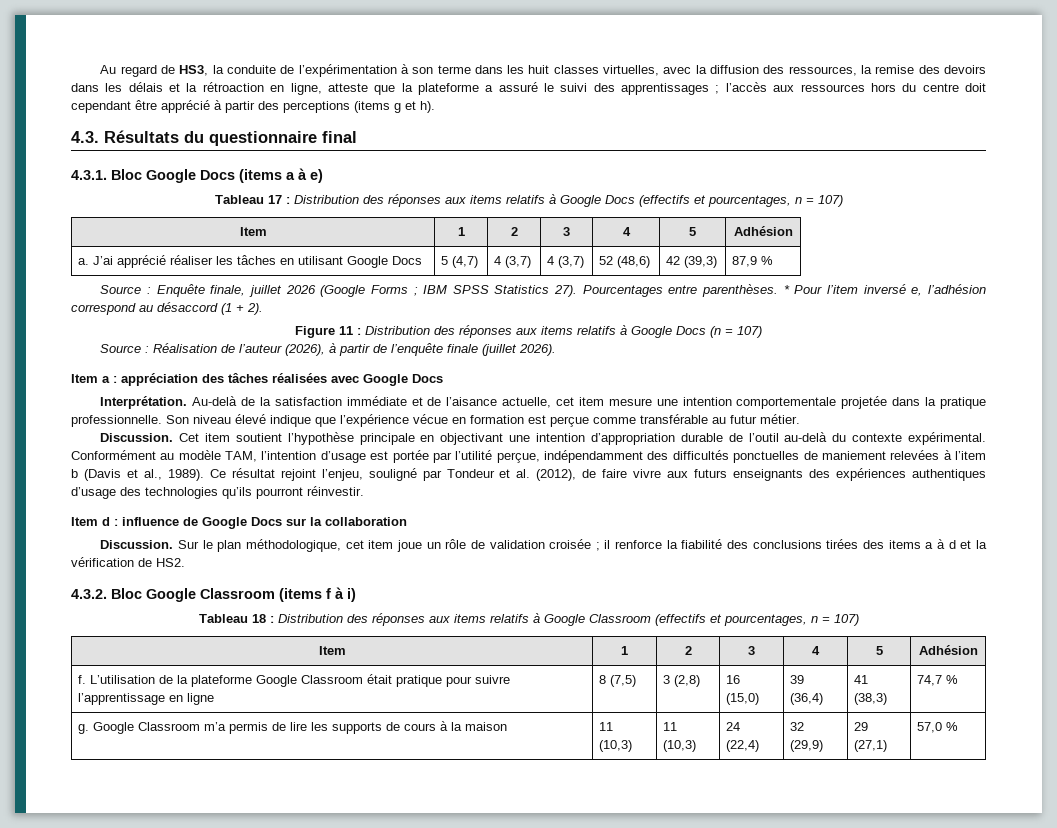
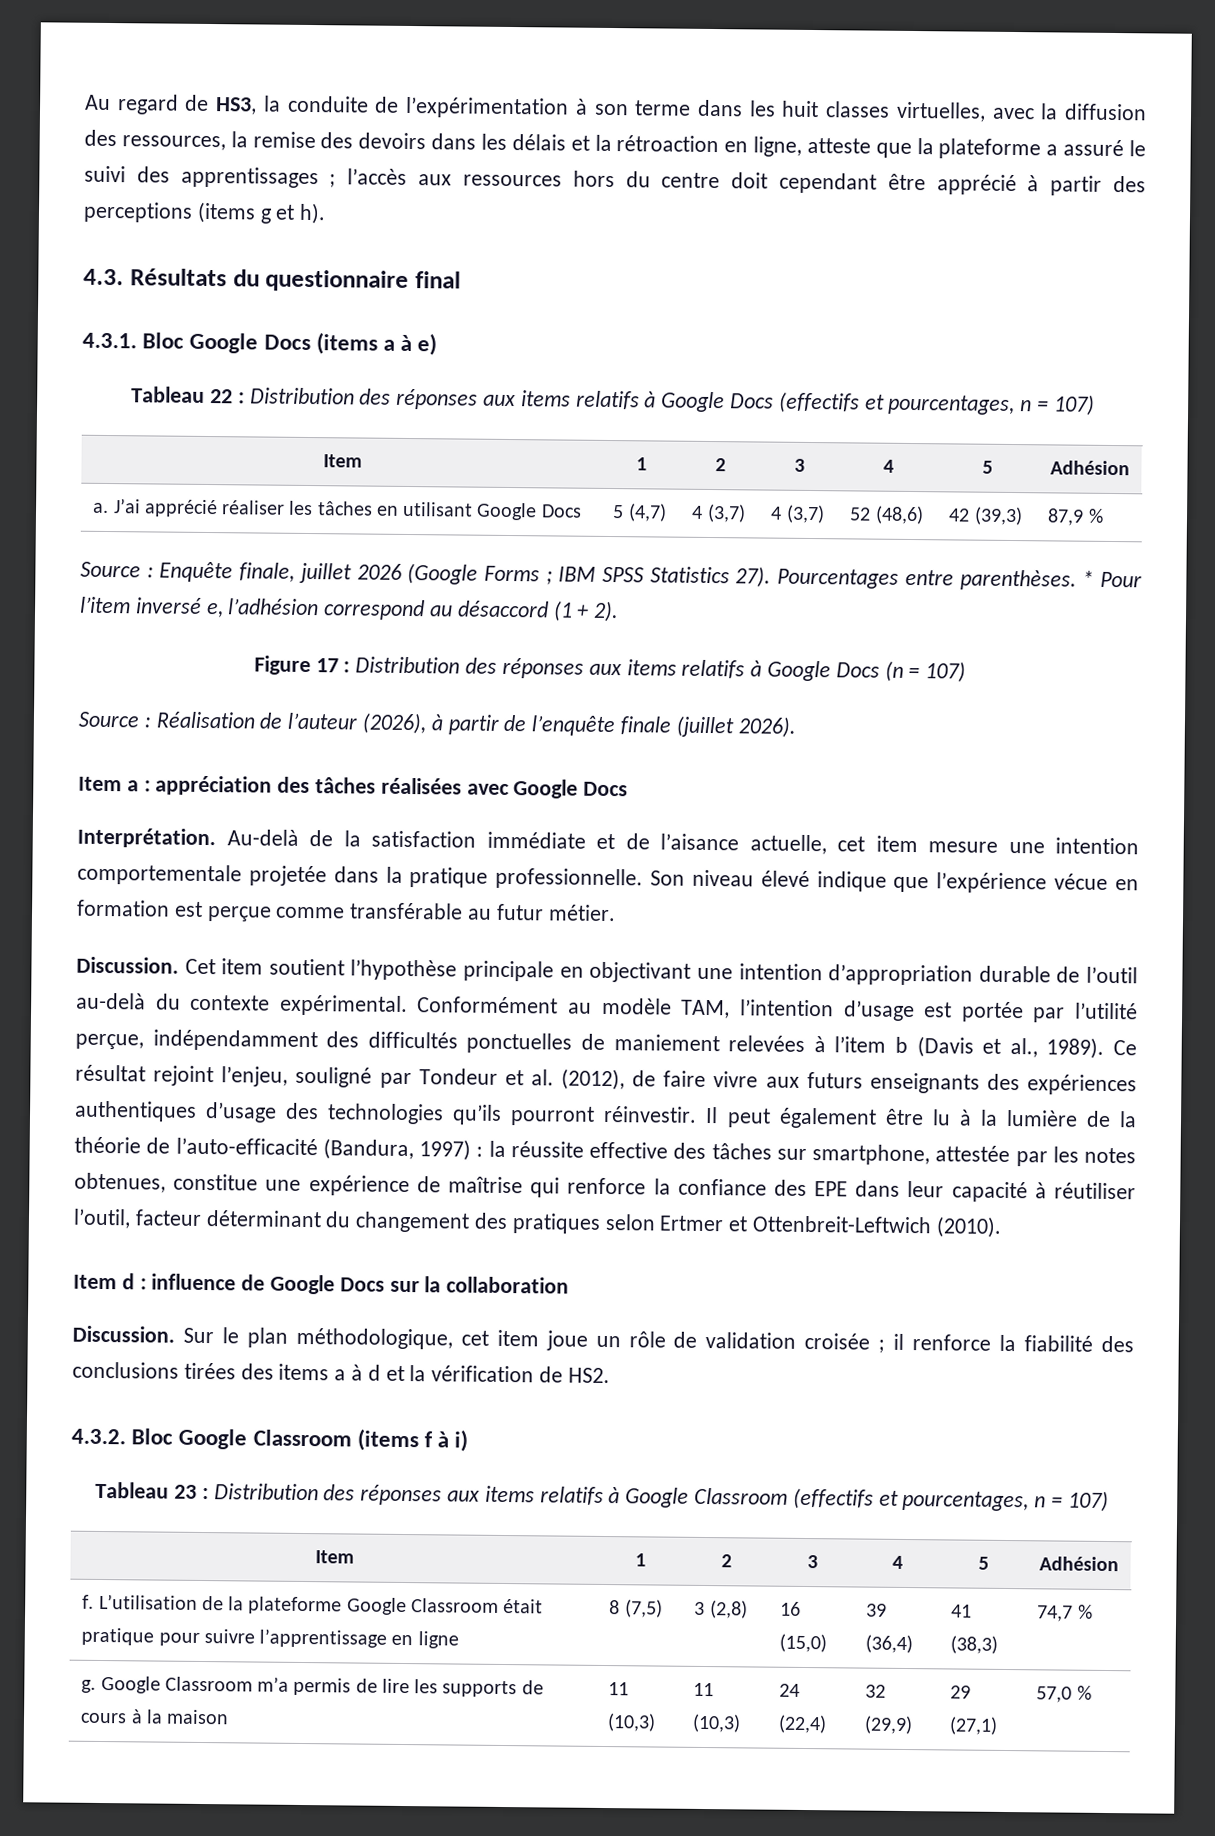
- Tableau 17 : Distribution des réponses aux items relatifs à Google Docs (effectifs et pourcentages, n = 107)
+ Tableau 22 : Distribution des réponses aux items relatifs à Google Docs (effectifs et pourcentages, n = 107)
- Figure 11 : Distribution des réponses aux items relatifs à Google Docs (n = 107)
+ Figure 17 : Distribution des réponses aux items relatifs à Google Docs (n = 107)
+ Il peut également être lu à la lumière de la théorie de l’auto-efficacité (Bandura, 1997) : la réussite effective des tâches sur smartphone, attestée par les notes obtenues, constitue une expérience de maîtrise qui renforce la confiance des EPE dans leur capacité à réutiliser l’outil, facteur déterminant du changement des pratiques selon Ertmer et Ottenbreit-Leftwich (2010).
- Tableau 18 : Distribution des réponses aux items relatifs à Google Classroom (effectifs et pourcentages, n = 107)
+ Tableau 23 : Distribution des réponses aux items relatifs à Google Classroom (effectifs et pourcentages, n = 107)

